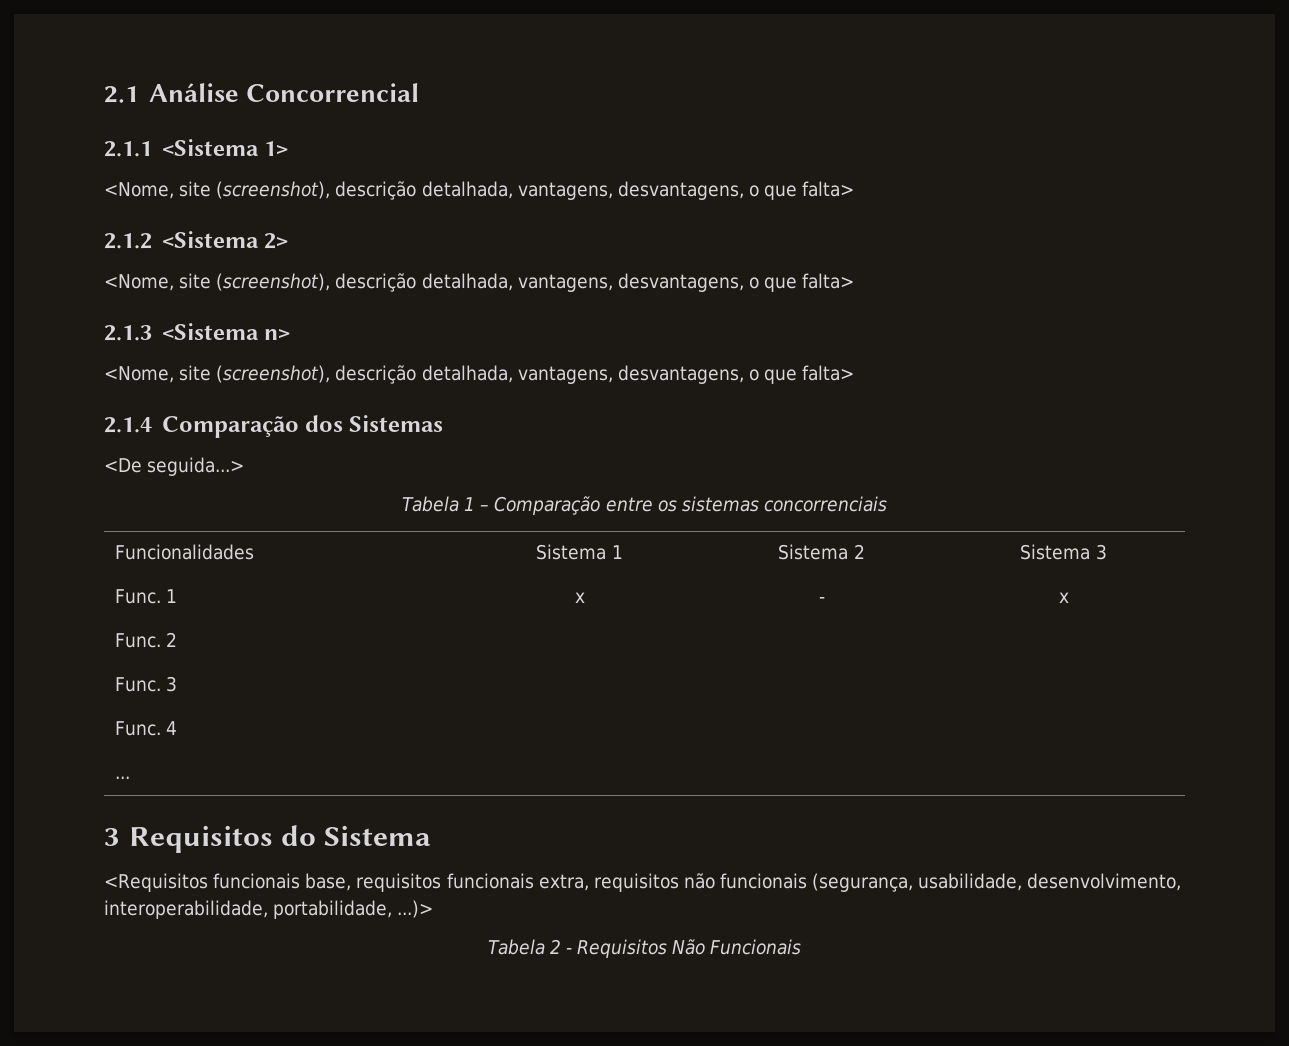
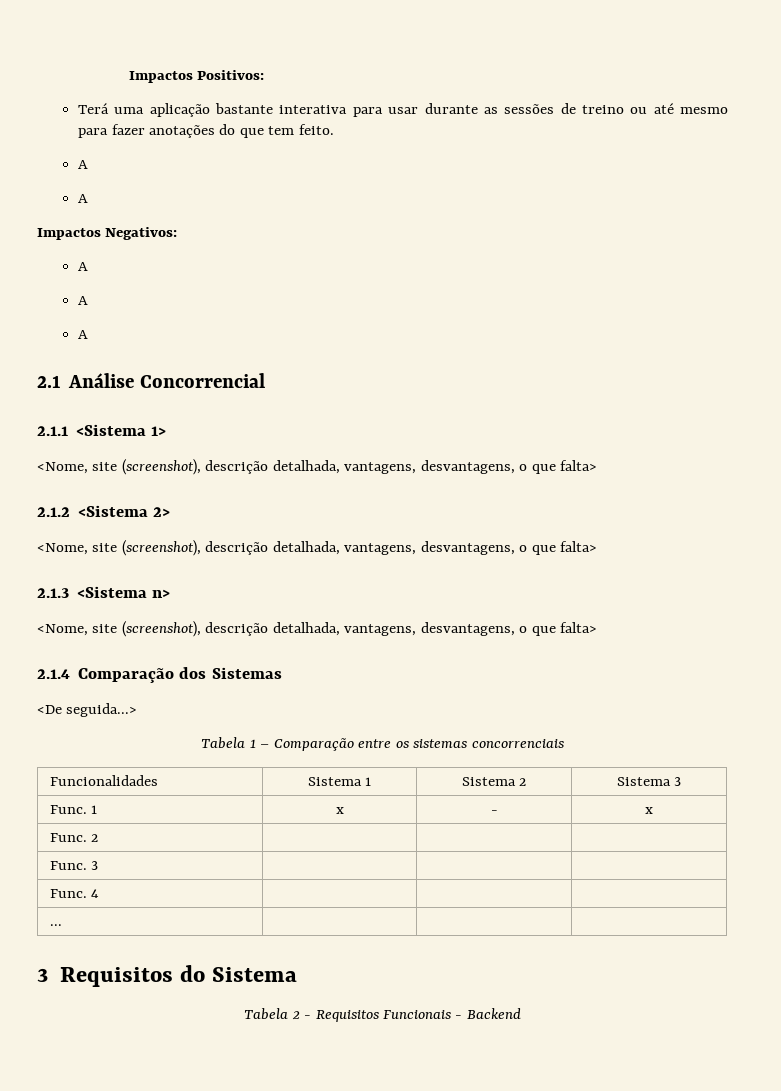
+ Impactos Positivos:
+ Terá uma aplicação bastante interativa para usar durante as sessões de treino ou até mesmo para fazer anotações do que tem feito.
+ A
+ A
+ Impactos Negativos:
+ A
+ A
+ A
- <Requisitos funcionais base, requisitos funcionais extra, requisitos não funcionais (segurança, usabilidade, desenvolvimento, interoperabilidade, portabilidade, ...)>
- Tabela 2 - Requisitos Não Funcionais
+ Tabela 2 - Requisitos Funcionais - Backend

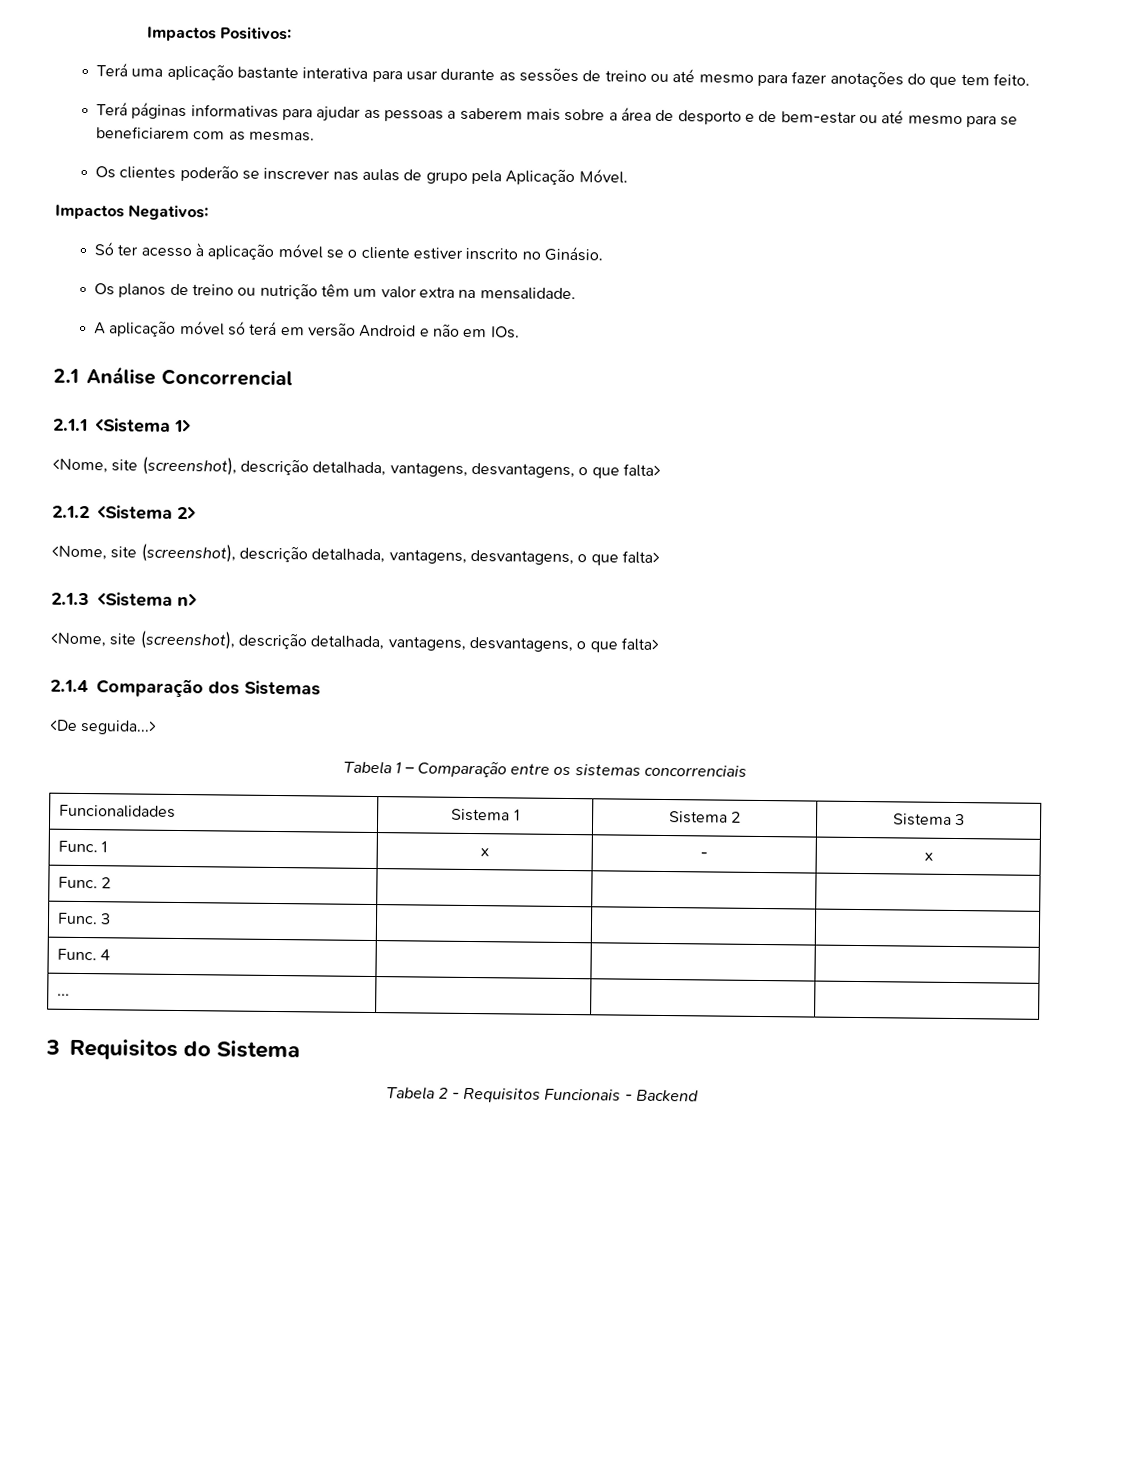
  Terá uma aplicação bastante interativa para usar durante as sessões de treino ou até mesmo para fazer anotações do que tem feito.
- A
- A
+ Terá páginas informativas para ajudar as pessoas a saberem mais sobre a área de desporto e de bem-estar ou até mesmo para se beneficiarem com as mesmas.
+ Os clientes poderão se inscrever nas aulas de grupo pela Aplicação Móvel.
  Impactos Negativos:
- A
- A
- A
+ Só ter acesso à aplicação móvel se o cliente estiver inscrito no Ginásio.
+ Os planos de treino ou nutrição têm um valor extra na mensalidade.
+ A aplicação móvel só terá em versão Android e não em IOs.

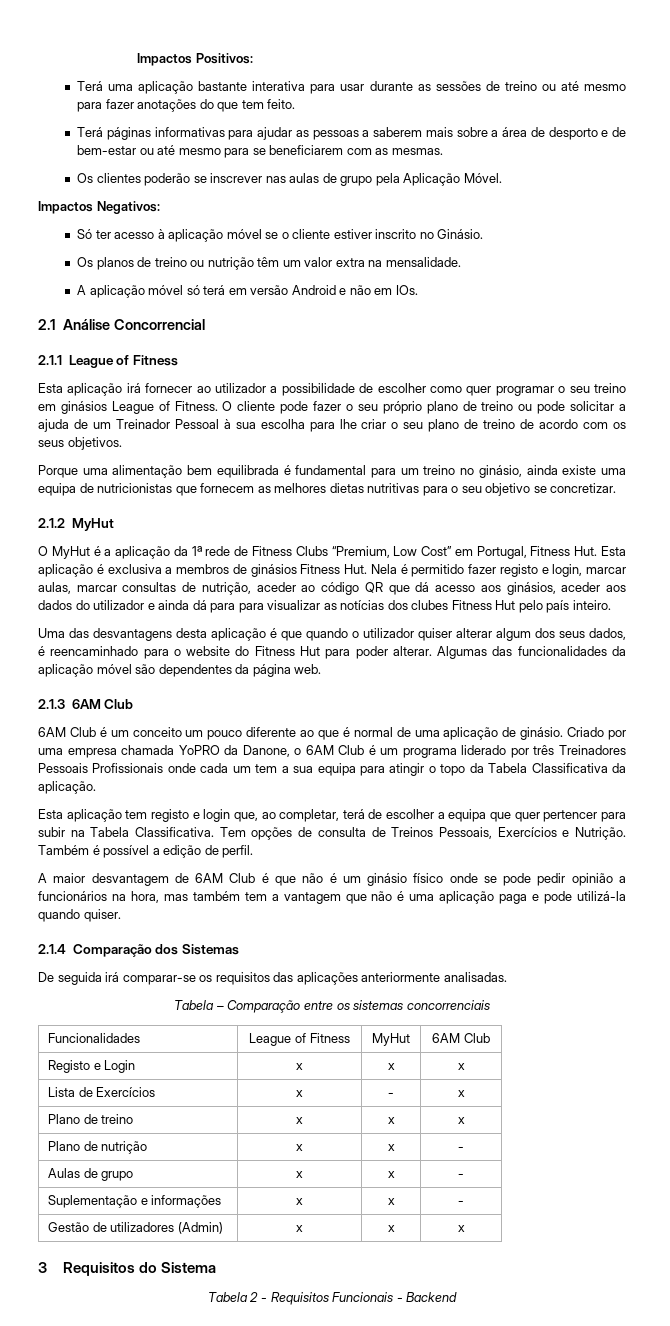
- 2.1.1 <Sistema 1>
- <Nome, site (screenshot), descrição detalhada, vantagens, desvantagens, o que falta>
- 2.1.2 <Sistema 2>
- <Nome, site (screenshot), descrição detalhada, vantagens, desvantagens, o que falta>
- 2.1.3 <Sistema n>
- <Nome, site (screenshot), descrição detalhada, vantagens, desvantagens, o que falta>
+ 2.1.1 League of Fitness
+ Esta aplicação irá fornecer ao utilizador a possibilidade de escolher como quer programar o seu treino em ginásios League of Fitness. O cliente pode fazer o seu próprio plano de treino ou pode solicitar a ajuda de um Treinador Pessoal à sua escolha para lhe criar o seu plano de treino de acordo com os seus objetivos.
+ Porque uma alimentação bem equilibrada é fundamental para um treino no ginásio, ainda existe uma equipa de nutricionistas que fornecem as melhores dietas nutritivas para o seu objetivo se concretizar.
+ 2.1.2 MyHut
+ O MyHut é a aplicação da 1ª rede de Fitness Clubs “Premium, Low Cost” em Portugal, Fitness Hut. Esta aplicação é exclusiva a membros de ginásios Fitness Hut. Nela é permitido fazer registo e login, marcar aulas, marcar consultas de nutrição, aceder ao código QR que dá acesso aos ginásios, aceder aos dados do utilizador e ainda dá para para visualizar as notícias dos clubes Fitness Hut pelo país inteiro.
+ Uma das desvantagens desta aplicação é que quando o utilizador quiser alterar algum dos seus dados, é reencaminhado para o website do Fitness Hut para poder alterar. Algumas das funcionalidades da aplicação móvel são dependentes da página web.
+ 2.1.3 6AM Club
+ 6AM Club é um conceito um pouco diferente ao que é normal de uma aplicação de ginásio. Criado por uma empresa chamada YoPRO da Danone, o 6AM Club é um programa liderado por três Treinadores Pessoais Profissionais onde cada um tem a sua equipa para atingir o topo da Tabela Classificativa da aplicação.
+ Esta aplicação tem registo e login que, ao completar, terá de escolher a equipa que quer pertencer para subir na Tabela Classificativa. Tem opções de consulta de Treinos Pessoais, Exercícios e Nutrição. Também é possível a edição de perfil.
+ A maior desvantagem de 6AM Club é que não é um ginásio físico onde se pode pedir opinião a funcionários na hora, mas também tem a vantagem que não é uma aplicação paga e pode utilizá-la quando quiser.
  2.1.4 Comparação dos Sistemas
- <De seguida...>
- Tabela 1 – Comparação entre os sistemas concorrenciais
+ De seguida irá comparar-se os requisitos das aplicações anteriormente analisadas.
+ Tabela – Comparação entre os sistemas concorrenciais
- Funcionalidades | Sistema 1 | Sistema 2 | Sistema 3
- Func. 1 | x | - | x
- Func. 2 | | |
- Func. 3 | | |
- Func. 4 | | |
- ... | | |
+ Funcionalidades | League of Fitness | MyHut | 6AM Club
+ Registo e Login | x | x | x
+ Lista de Exercícios | x | - | x
+ Plano de treino | x | x | x
+ Plano de nutrição | x | x | -
+ Aulas de grupo | x | x | -
+ Suplementação e informações | x | x | -
+ Gestão de utilizadores (Admin) | x | x | x

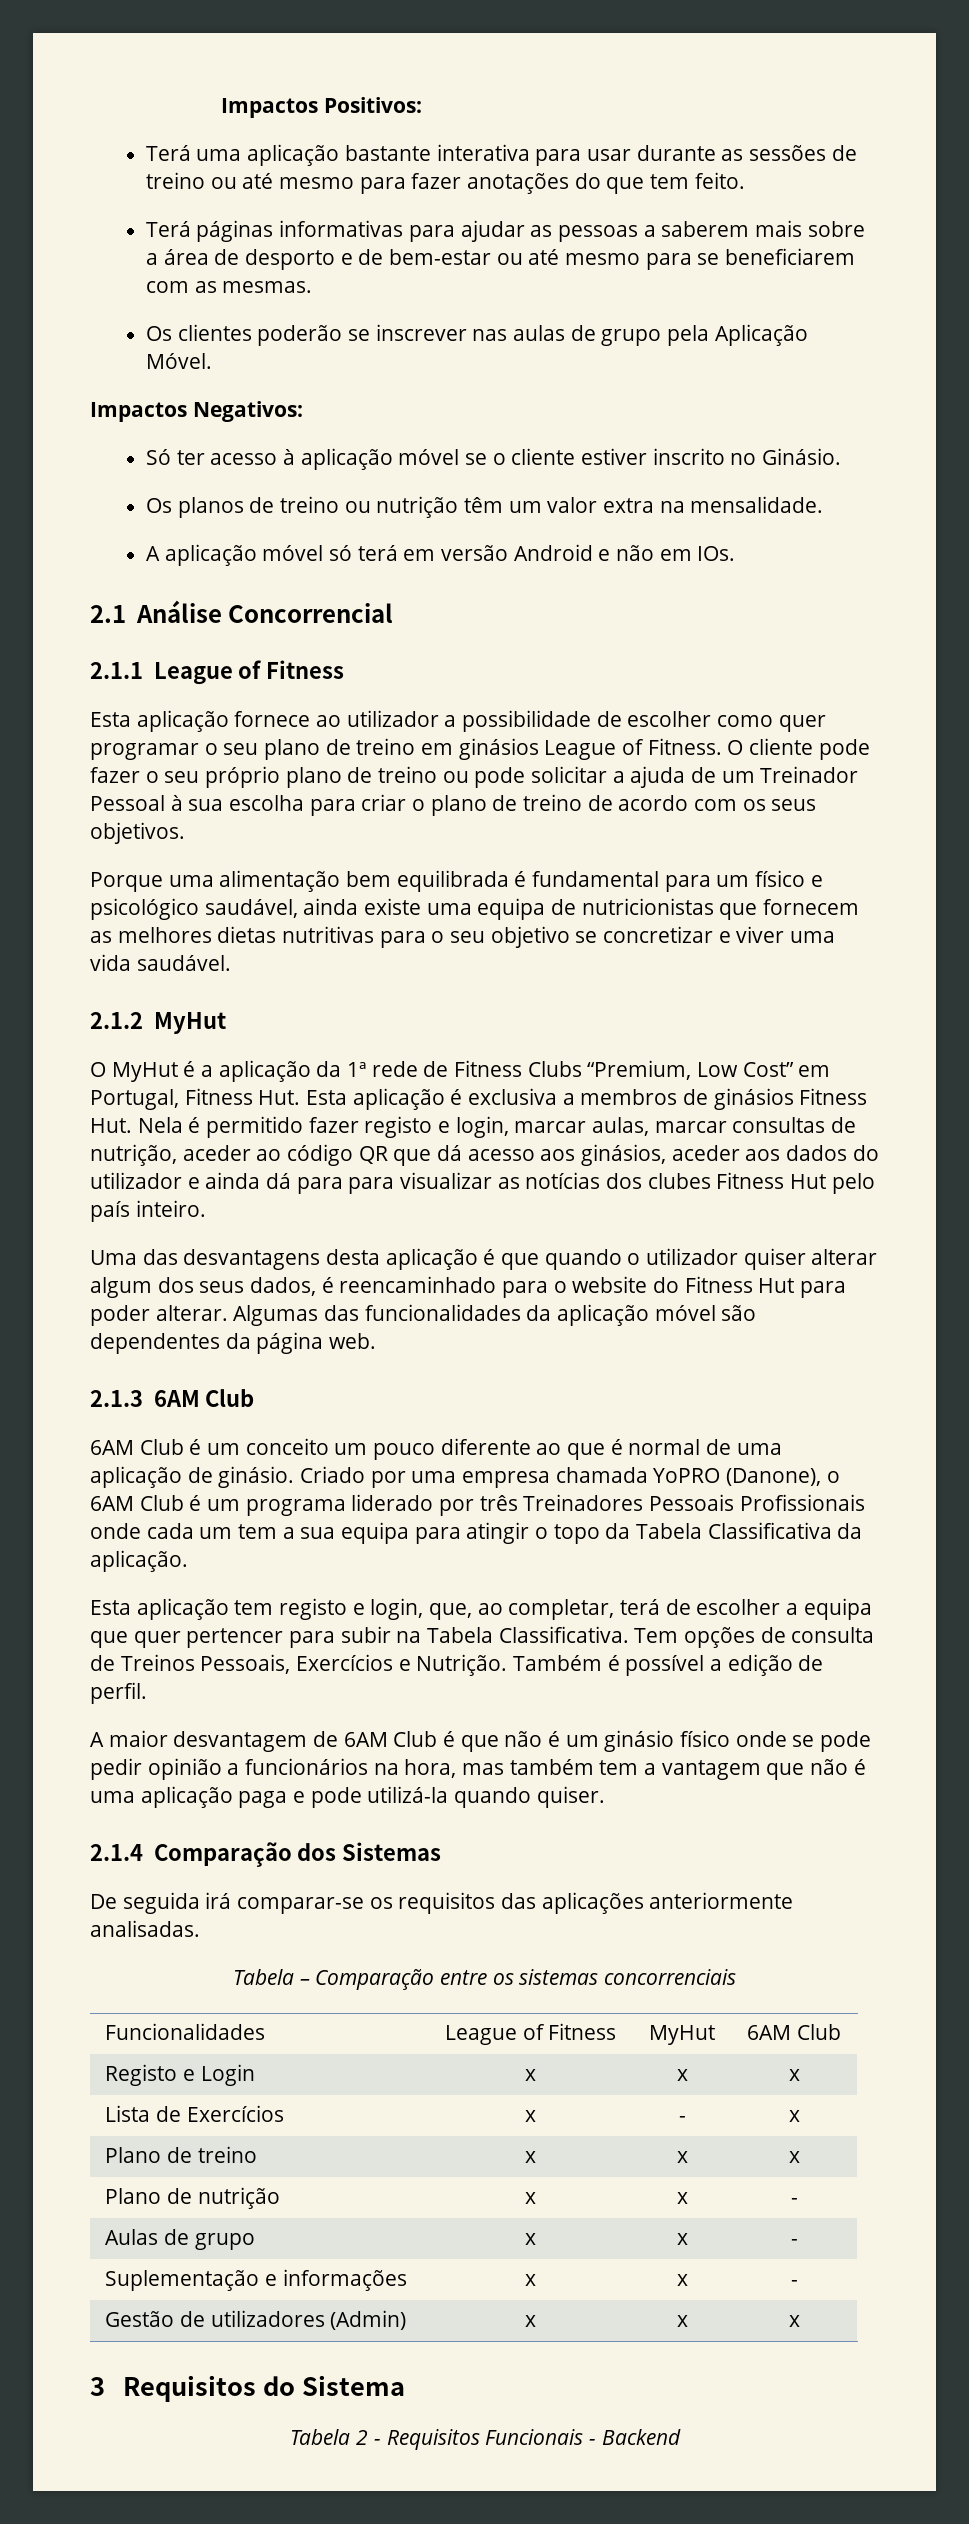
- Esta aplicação irá fornecer ao utilizador a possibilidade de escolher como quer programar o seu treino em ginásios League of Fitness.
+ Esta aplicação fornece ao utilizador a possibilidade de escolher como quer programar o seu plano de treino em ginásios League of Fitness.
- O cliente pode fazer o seu próprio plano de treino ou pode solicitar a ajuda de um Treinador Pessoal à sua escolha para lhe criar o seu plano de treino de acordo com os seus objetivos.
+ O cliente pode fazer o seu próprio plano de treino ou pode solicitar a ajuda de um Treinador Pessoal à sua escolha para criar o plano de treino de acordo com os seus objetivos.
- Porque uma alimentação bem equilibrada é fundamental para um treino no ginásio, ainda existe uma equipa de nutricionistas que fornecem as melhores dietas nutritivas para o seu objetivo se concretizar.
+ Porque uma alimentação bem equilibrada é fundamental para um físico e psicológico saudável, ainda existe uma equipa de nutricionistas que fornecem as melhores dietas nutritivas para o seu objetivo se concretizar e viver uma vida saudável.
- Criado por uma empresa chamada YoPRO da Danone, o 6AM Club é um programa liderado por três Treinadores Pessoais Profissionais onde cada um tem a sua equipa para atingir o topo da Tabela Classificativa da aplicação.
+ Criado por uma empresa chamada YoPRO (Danone), o 6AM Club é um programa liderado por três Treinadores Pessoais Profissionais onde cada um tem a sua equipa para atingir o topo da Tabela Classificativa da aplicação.
- Esta aplicação tem registo e login que, ao completar, terá de escolher a equipa que quer pertencer para subir na Tabela Classificativa.
+ Esta aplicação tem registo e login, que, ao completar, terá de escolher a equipa que quer pertencer para subir na Tabela Classificativa.

